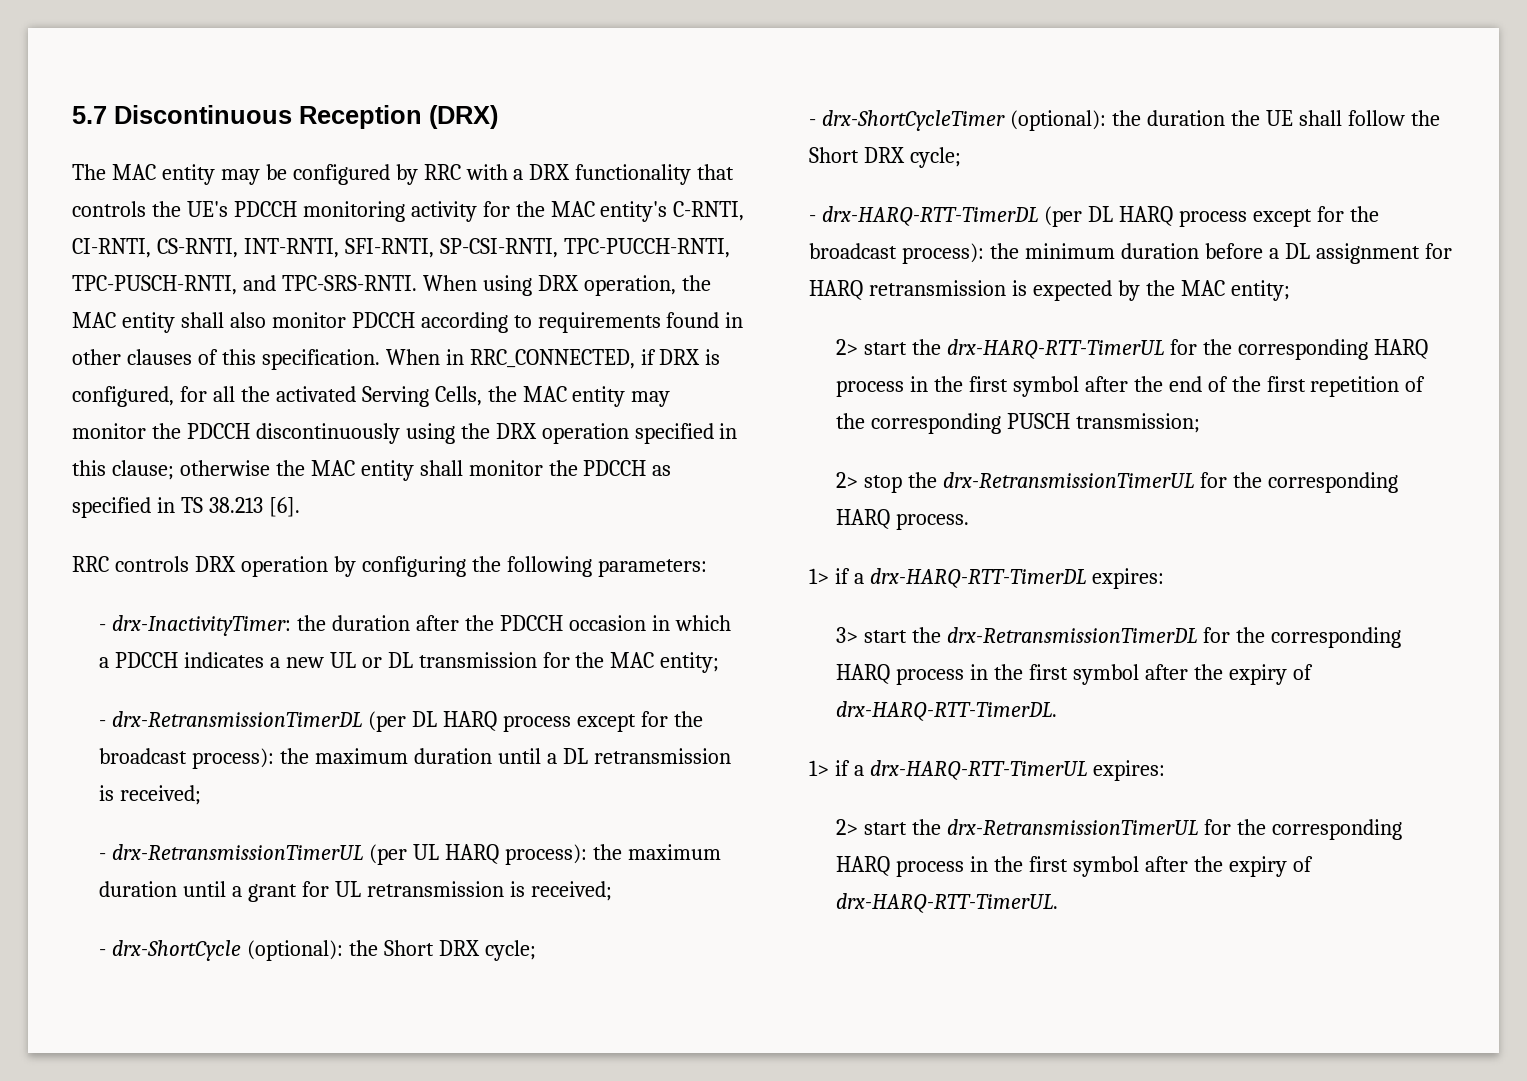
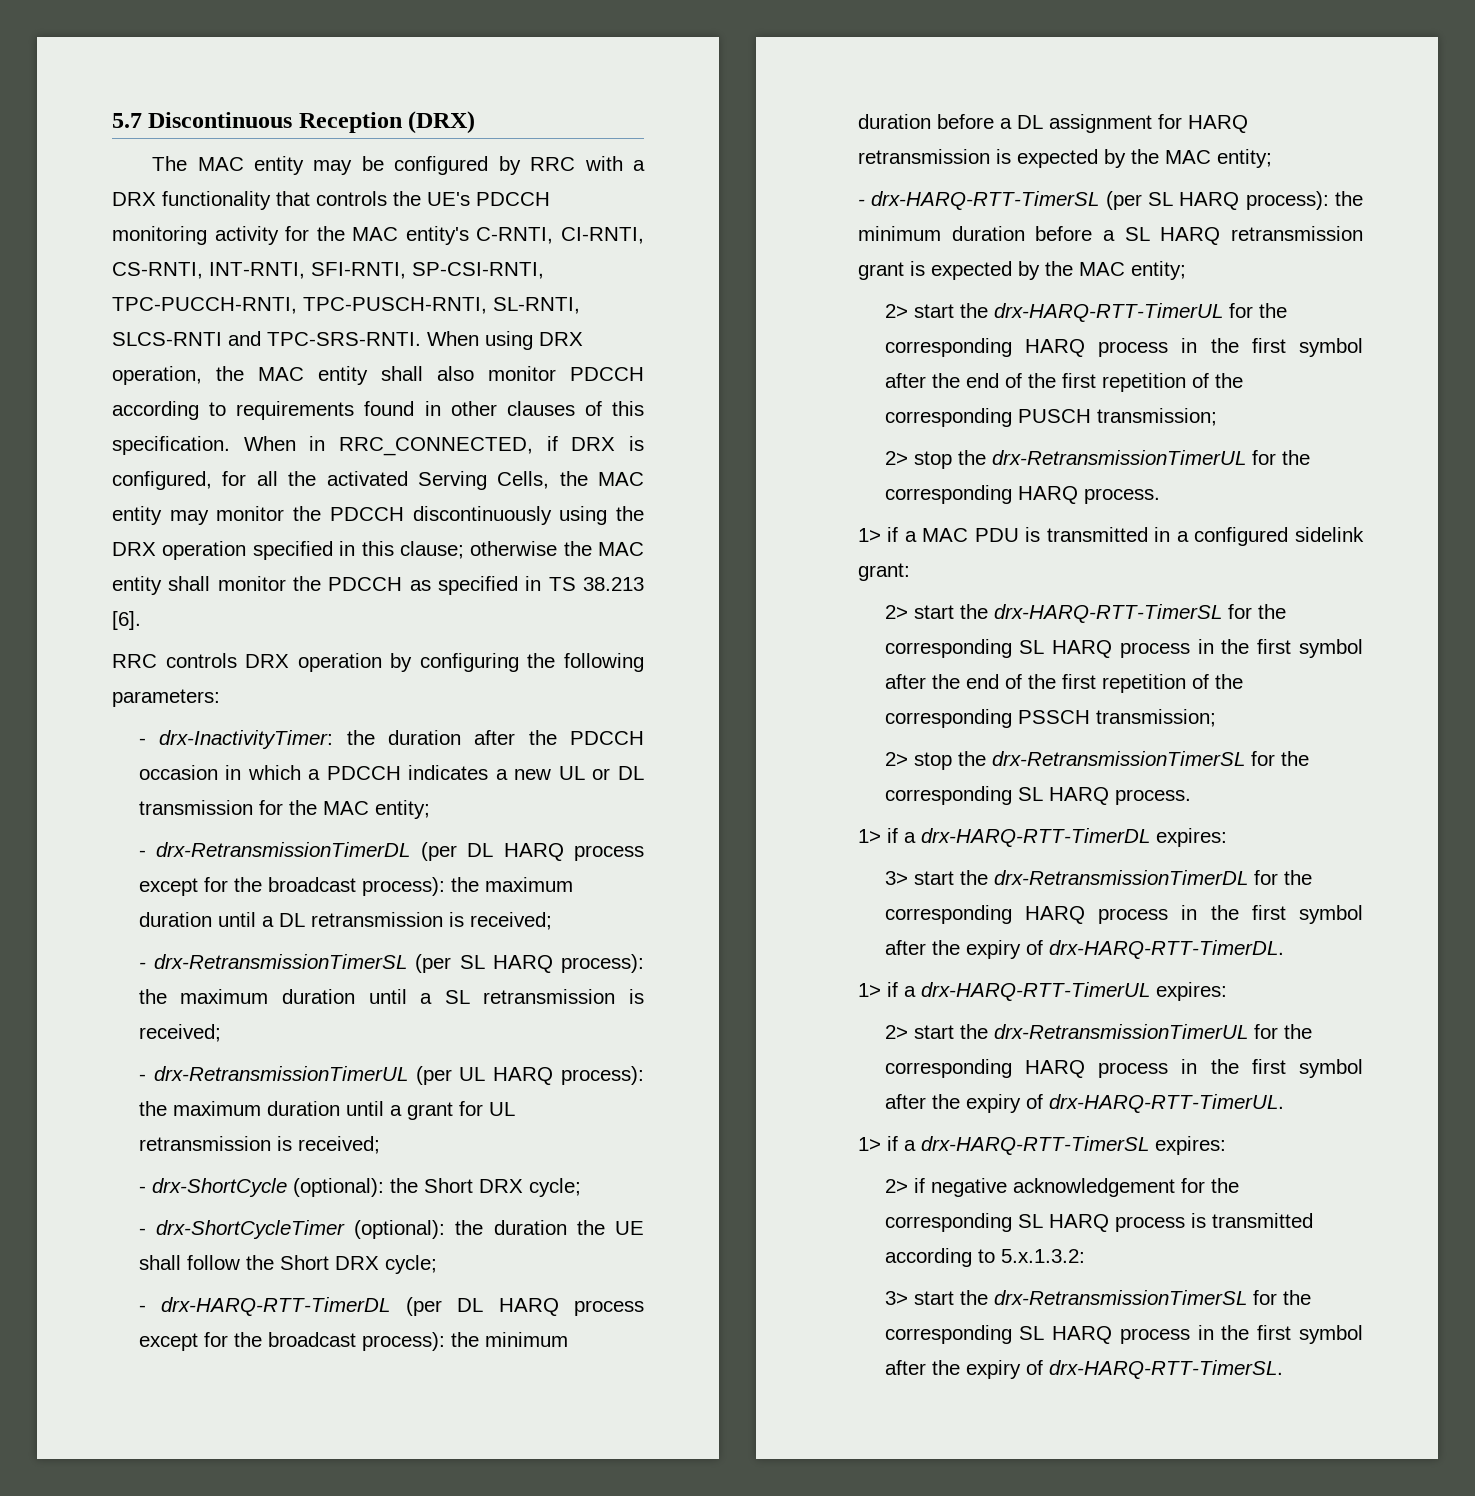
- The MAC entity may be configured by RRC with a DRX functionality that controls the UE's PDCCH monitoring activity for the MAC entity's C-RNTI, CI-RNTI, CS-RNTI, INT-RNTI, SFI-RNTI, SP-CSI-RNTI, TPC-PUCCH-RNTI, TPC-PUSCH-RNTI, and TPC-SRS-RNTI.
+ The MAC entity may be configured by RRC with a DRX functionality that controls the UE's PDCCH monitoring activity for the MAC entity's C-RNTI, CI-RNTI, CS-RNTI, INT-RNTI, SFI-RNTI, SP-CSI-RNTI, TPC-PUCCH-RNTI, TPC-PUSCH-RNTI, SL-RNTI, SLCS-RNTI and TPC-SRS-RNTI.
+ - drx-RetransmissionTimerSL (per SL HARQ process): the maximum duration until a SL retransmission is received;
+ - drx-HARQ-RTT-TimerSL (per SL HARQ process): the minimum duration before a SL HARQ retransmission grant is expected by the MAC entity;
+ 1> if a MAC PDU is transmitted in a configured sidelink grant:
+ 2> start the drx-HARQ-RTT-TimerSL for the corresponding SL HARQ process in the first symbol after the end of the first repetition of the corresponding PSSCH transmission;
+ 2> stop the drx-RetransmissionTimerSL for the corresponding SL HARQ process.
+ 1> if a drx-HARQ-RTT-TimerSL expires:
+ 2> if negative acknowledgement for the corresponding SL HARQ process is transmitted according to 5.x.1.3.2:
+ 3> start the drx-RetransmissionTimerSL for the corresponding SL HARQ process in the first symbol after the expiry of drx-HARQ-RTT-TimerSL.

